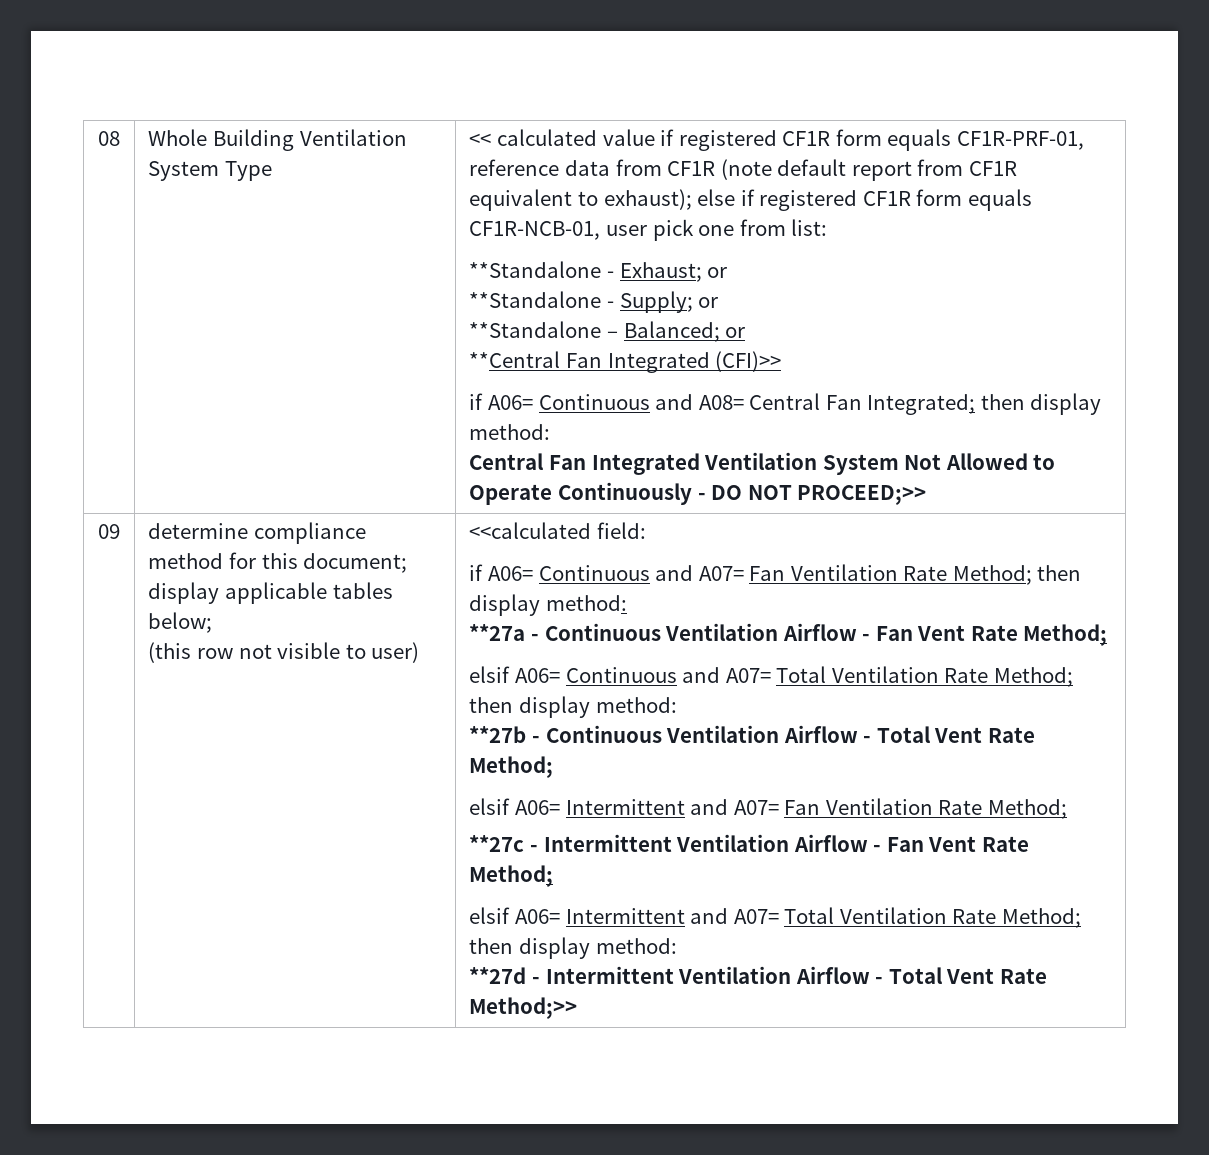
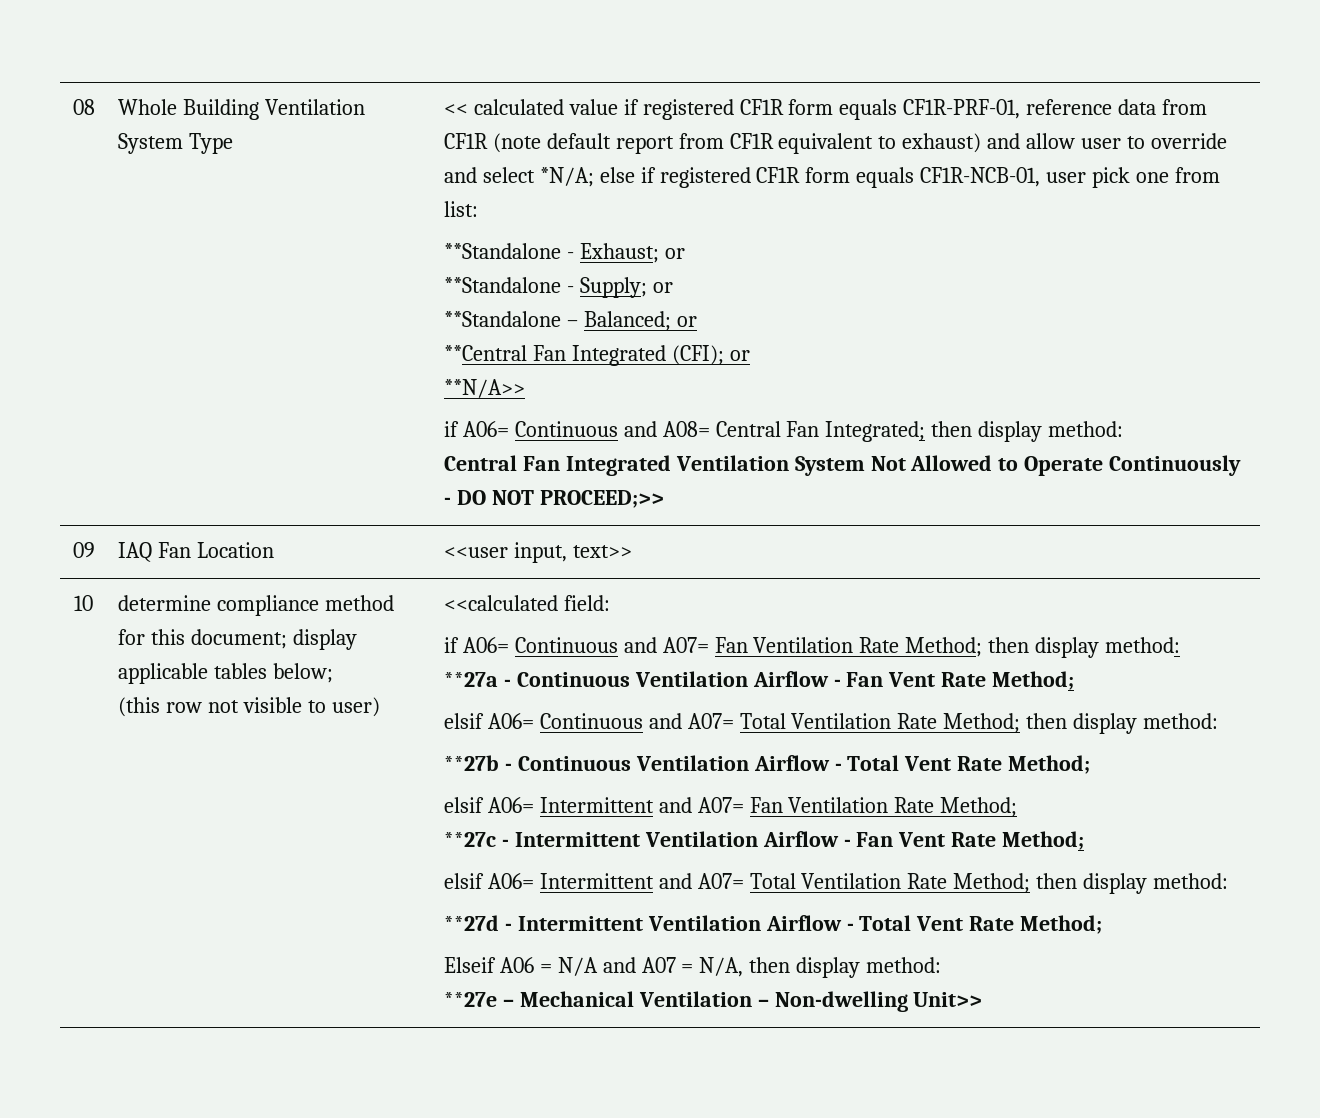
- << calculated value if registered CF1R form equals CF1R-PRF-01, reference data from CF1R (note default report from CF1R equivalent to exhaust); else if registered CF1R form equals CF1R-NCB-01, user pick one from list:
+ << calculated value if registered CF1R form equals CF1R-PRF-01, reference data from CF1R (note default report from CF1R equivalent to exhaust) and allow user to override and select *N/A; else if registered CF1R form equals CF1R-NCB-01, user pick one from list:
- **Central Fan Integrated (CFI)>>
+ **Central Fan Integrated (CFI); or
+ **N/A>>
+ IAQ Fan Location | <<user input, text>>
+ 10
- **27d - Intermittent Ventilation Airflow - Total Vent Rate Method;>>
+ **27d - Intermittent Ventilation Airflow - Total Vent Rate Method;
+ Elseif A06 = N/A and A07 = N/A, then display method:
+ **27e – Mechanical Ventilation – Non-dwelling Unit>>

